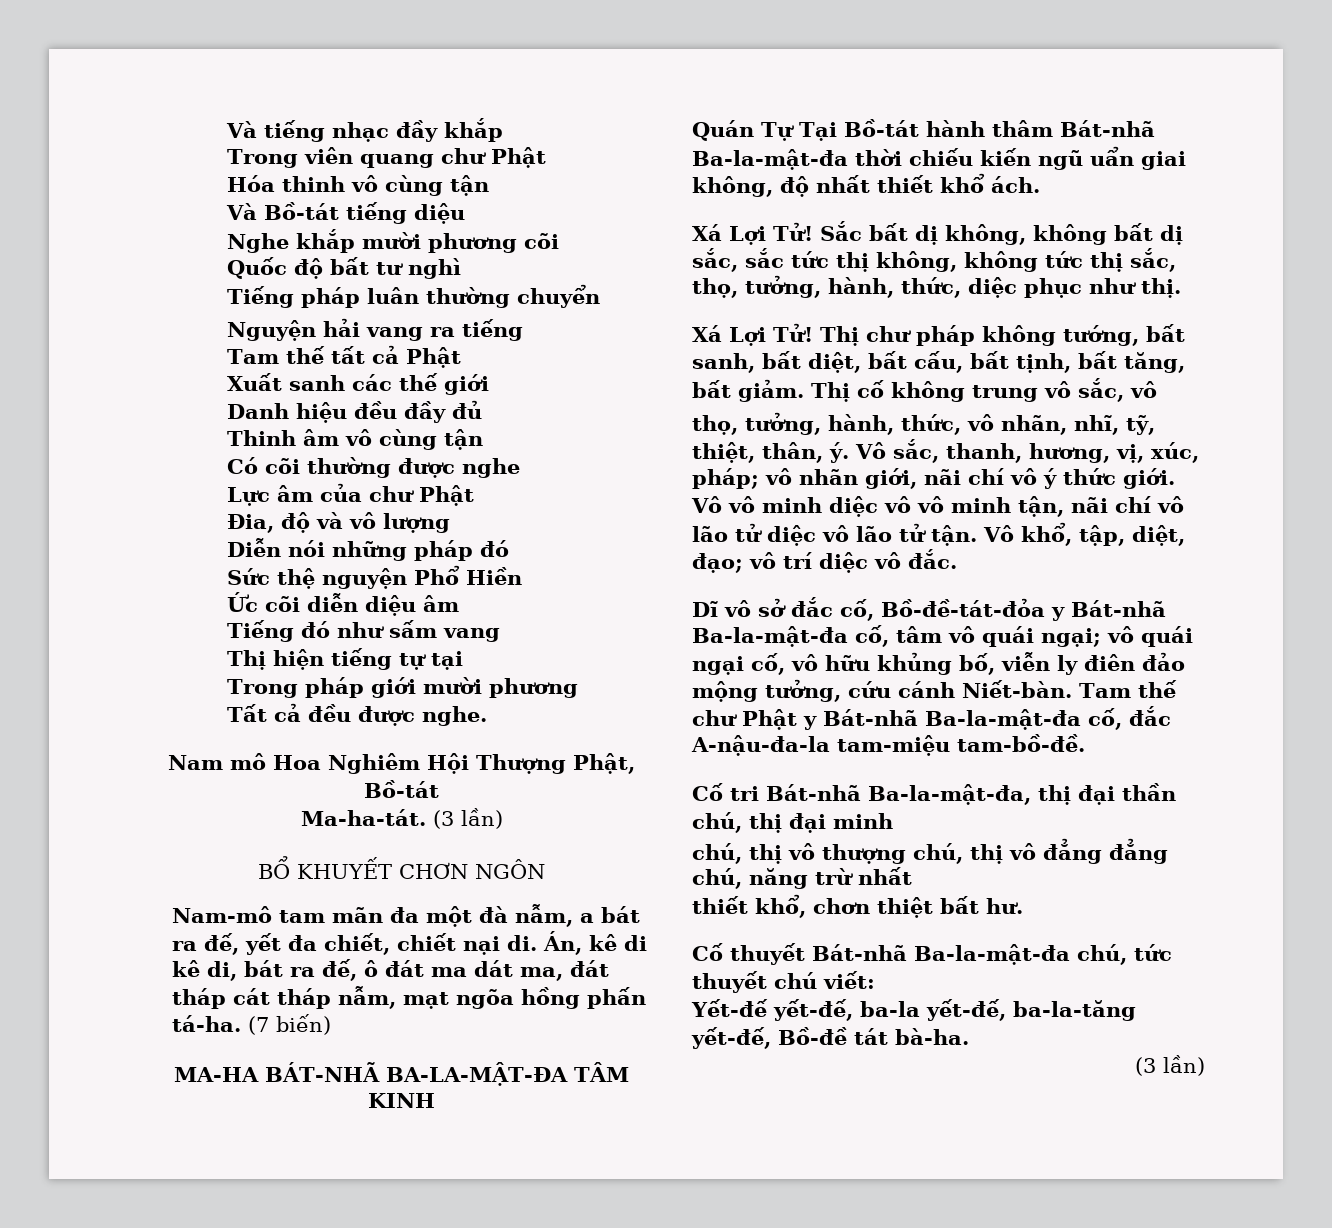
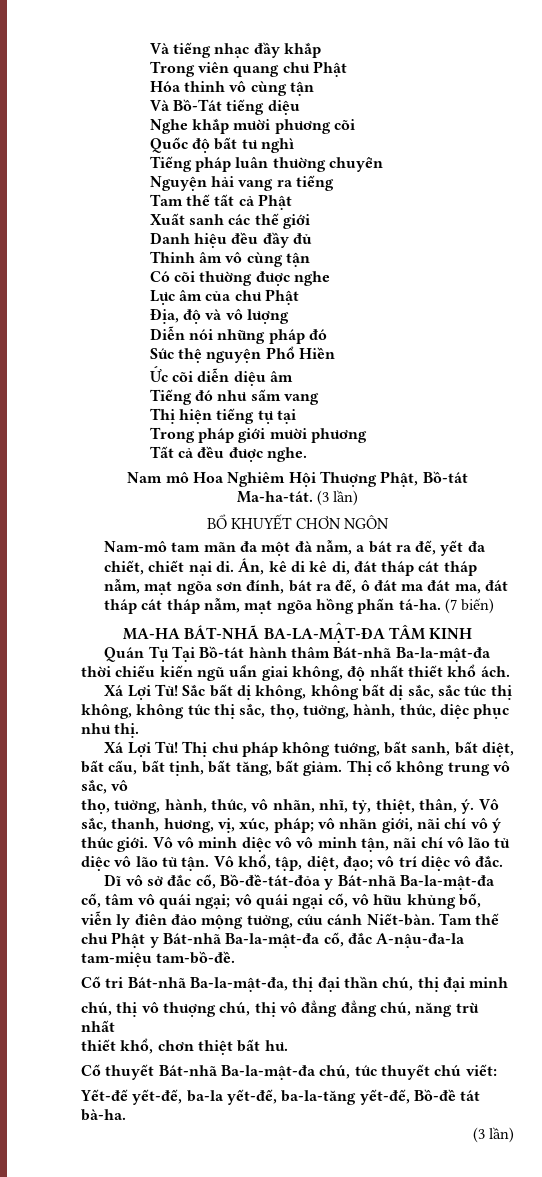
- Và Bồ-tát tiếng diệu
+ Và Bồ-Tát tiếng diệu
- Đia, độ và vô lượng
+ Địa, độ và vô lượng
- Án, kê di kê di, bát ra đế, ô đát ma dát ma, đát tháp cát tháp nẫm, mạt ngõa hồng phấn tá-ha.
+ Án, kê di kê di, đát tháp cát tháp nẫm, mạt ngõa sơn đính, bát ra đế, ô đát ma đát ma, đát tháp cát tháp nẫm, mạt ngõa hồng phấn tá-ha.
- thọ, tưởng, hành, thức, vô nhãn, nhĩ, tỹ, thiệt, thân, ý.
+ thọ, tưởng, hành, thức, vô nhãn, nhĩ, tỷ, thiệt, thân, ý.

